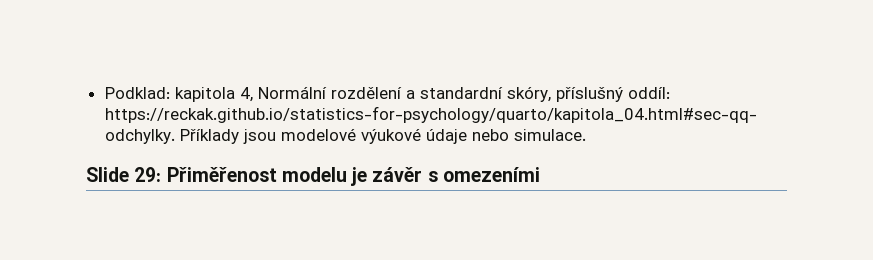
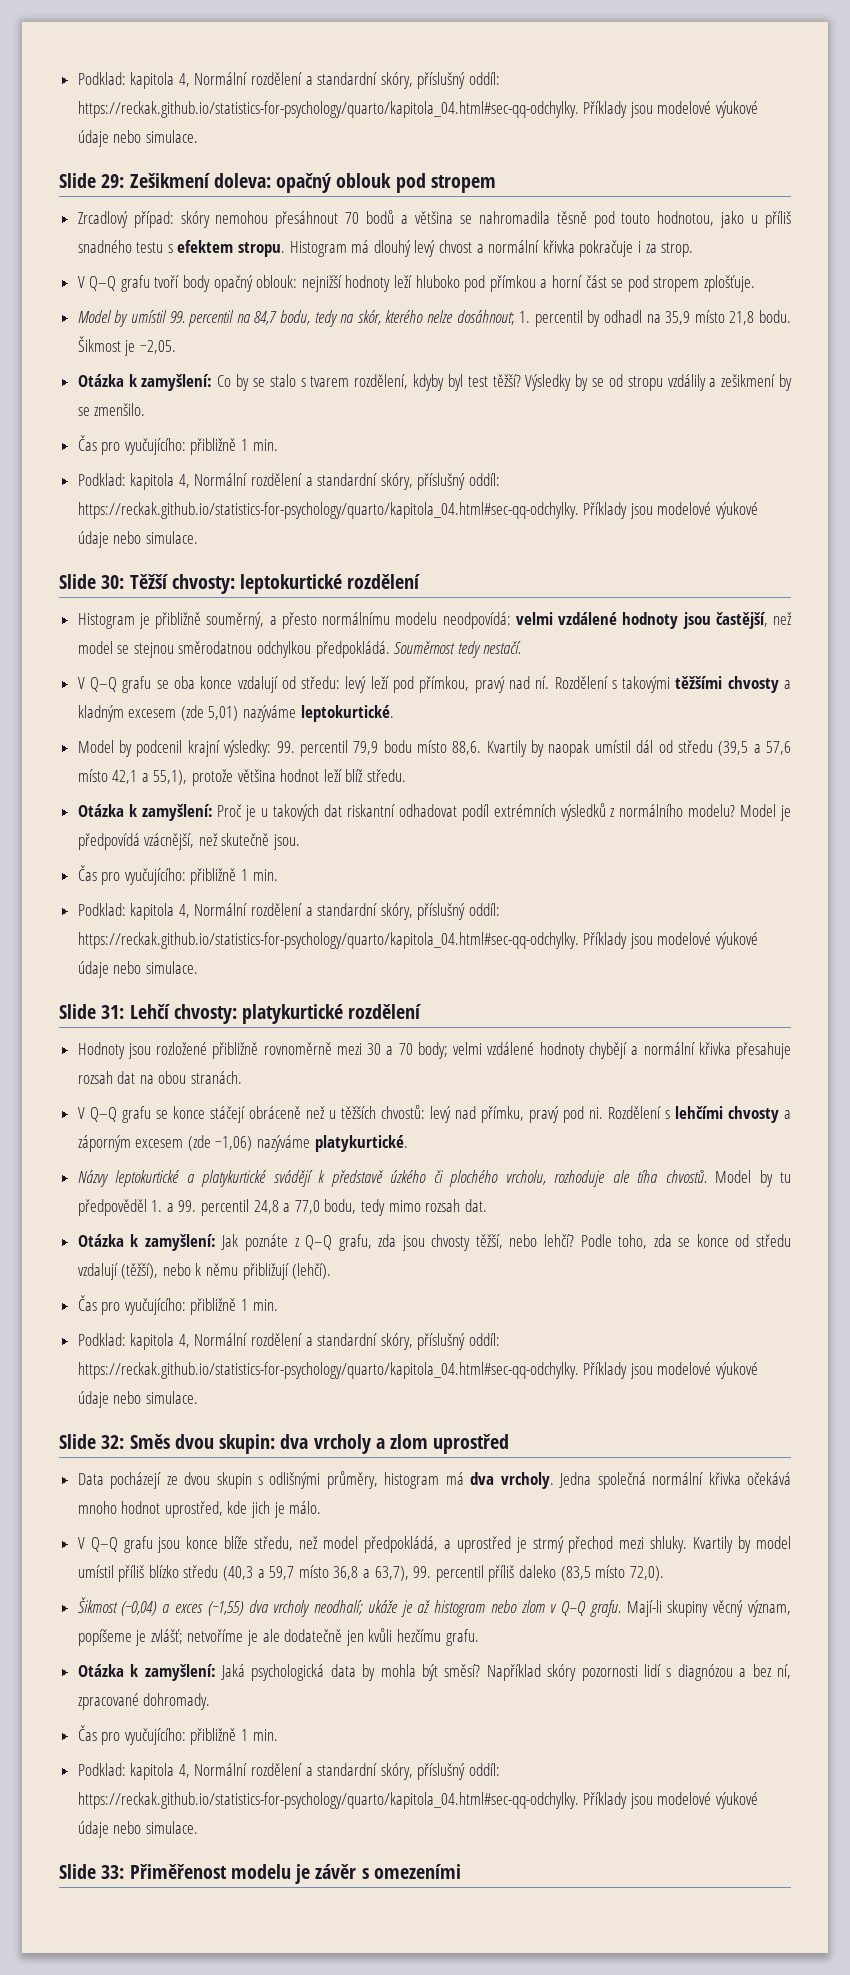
- Slide 29: Přiměřenost modelu je závěr s omezeními
+ Slide 29: Zešikmení doleva: opačný oblouk pod stropem
+ Zrcadlový případ: skóry nemohou přesáhnout 70 bodů a většina se nahromadila těsně pod touto hodnotou, jako u příliš snadného testu s efektem stropu. Histogram má dlouhý levý chvost a normální křivka pokračuje i za strop.
+ V Q–Q grafu tvoří body opačný oblouk: nejnižší hodnoty leží hluboko pod přímkou a horní část se pod stropem zplošťuje.
+ Model by umístil 99. percentil na 84,7 bodu, tedy na skór, kterého nelze dosáhnout; 1. percentil by odhadl na 35,9 místo 21,8 bodu. Šikmost je −2,05.
+ Otázka k zamyšlení: Co by se stalo s tvarem rozdělení, kdyby byl test těžší? Výsledky by se od stropu vzdálily a zešikmení by se zmenšilo.
+ Čas pro vyučujícího: přibližně 1 min.
+ Podklad: kapitola 4, Normální rozdělení a standardní skóry, příslušný oddíl: https://reckak.github.io/statistics-for-psychology/quarto/kapitola_04.html#sec-qq-odchylky. Příklady jsou modelové výukové údaje nebo simulace.
+ Slide 30: Těžší chvosty: leptokurtické rozdělení
+ Histogram je přibližně souměrný, a přesto normálnímu modelu neodpovídá: velmi vzdálené hodnoty jsou častější, než model se stejnou směrodatnou odchylkou předpokládá. Souměrnost tedy nestačí.
+ V Q–Q grafu se oba konce vzdalují od středu: levý leží pod přímkou, pravý nad ní. Rozdělení s takovými těžšími chvosty a kladným excesem (zde 5,01) nazýváme leptokurtické.
+ Model by podcenil krajní výsledky: 99. percentil 79,9 bodu místo 88,6. Kvartily by naopak umístil dál od středu (39,5 a 57,6 místo 42,1 a 55,1), protože většina hodnot leží blíž středu.
+ Otázka k zamyšlení: Proč je u takových dat riskantní odhadovat podíl extrémních výsledků z normálního modelu? Model je předpovídá vzácnější, než skutečně jsou.
+ Čas pro vyučujícího: přibližně 1 min.
+ Podklad: kapitola 4, Normální rozdělení a standardní skóry, příslušný oddíl: https://reckak.github.io/statistics-for-psychology/quarto/kapitola_04.html#sec-qq-odchylky. Příklady jsou modelové výukové údaje nebo simulace.
+ Slide 31: Lehčí chvosty: platykurtické rozdělení
+ Hodnoty jsou rozložené přibližně rovnoměrně mezi 30 a 70 body; velmi vzdálené hodnoty chybějí a normální křivka přesahuje rozsah dat na obou stranách.
+ V Q–Q grafu se konce stáčejí obráceně než u těžších chvostů: levý nad přímku, pravý pod ni. Rozdělení s lehčími chvosty a záporným excesem (zde −1,06) nazýváme platykurtické.
+ Názvy leptokurtické a platykurtické svádějí k představě úzkého či plochého vrcholu, rozhoduje ale tíha chvostů. Model by tu předpověděl 1. a 99. percentil 24,8 a 77,0 bodu, tedy mimo rozsah dat.
+ Otázka k zamyšlení: Jak poznáte z Q–Q grafu, zda jsou chvosty těžší, nebo lehčí? Podle toho, zda se konce od středu vzdalují (těžší), nebo k němu přibližují (lehčí).
+ Čas pro vyučujícího: přibližně 1 min.
+ Podklad: kapitola 4, Normální rozdělení a standardní skóry, příslušný oddíl: https://reckak.github.io/statistics-for-psychology/quarto/kapitola_04.html#sec-qq-odchylky. Příklady jsou modelové výukové údaje nebo simulace.
+ Slide 32: Směs dvou skupin: dva vrcholy a zlom uprostřed
+ Data pocházejí ze dvou skupin s odlišnými průměry, histogram má dva vrcholy. Jedna společná normální křivka očekává mnoho hodnot uprostřed, kde jich je málo.
+ V Q–Q grafu jsou konce blíže středu, než model předpokládá, a uprostřed je strmý přechod mezi shluky. Kvartily by model umístil příliš blízko středu (40,3 a 59,7 místo 36,8 a 63,7), 99. percentil příliš daleko (83,5 místo 72,0).
+ Šikmost (−0,04) a exces (−1,55) dva vrcholy neodhalí; ukáže je až histogram nebo zlom v Q–Q grafu. Mají-li skupiny věcný význam, popíšeme je zvlášť; netvoříme je ale dodatečně jen kvůli hezčímu grafu.
+ Otázka k zamyšlení: Jaká psychologická data by mohla být směsí? Například skóry pozornosti lidí s diagnózou a bez ní, zpracované dohromady.
+ Čas pro vyučujícího: přibližně 1 min.
+ Podklad: kapitola 4, Normální rozdělení a standardní skóry, příslušný oddíl: https://reckak.github.io/statistics-for-psychology/quarto/kapitola_04.html#sec-qq-odchylky. Příklady jsou modelové výukové údaje nebo simulace.
+ Slide 33: Přiměřenost modelu je závěr s omezeními

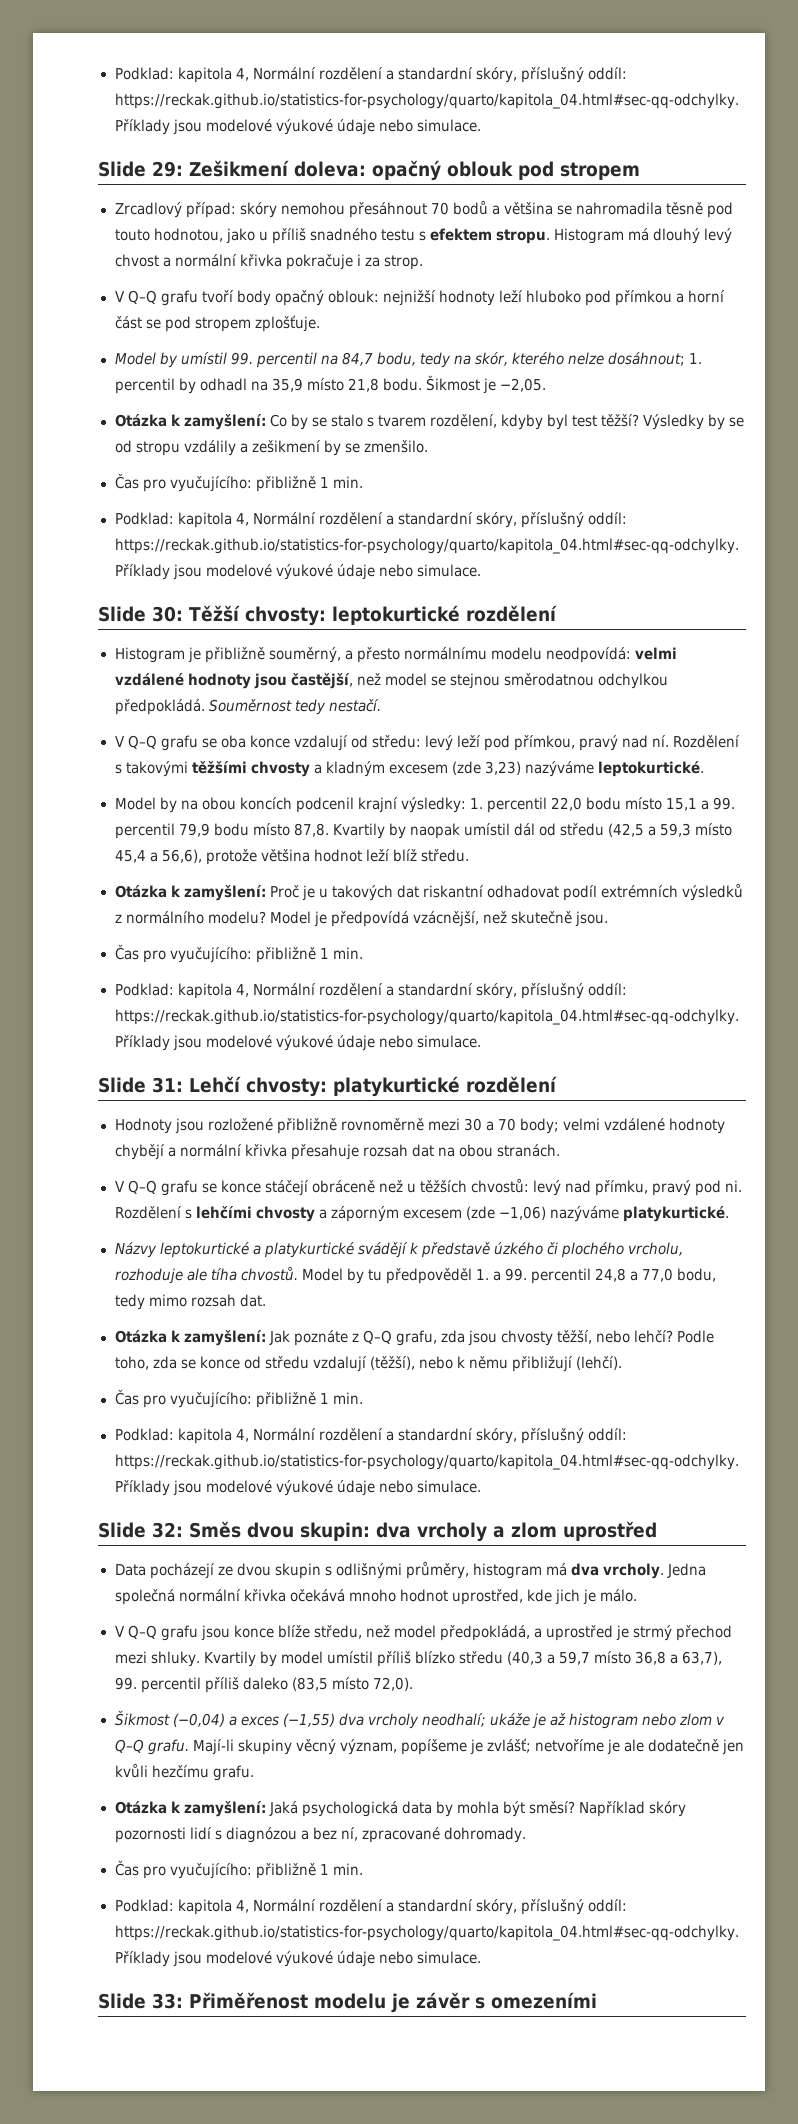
- Rozdělení s takovými těžšími chvosty a kladným excesem (zde 5,01) nazýváme leptokurtické.
+ Rozdělení s takovými těžšími chvosty a kladným excesem (zde 3,23) nazýváme leptokurtické.
- Model by podcenil krajní výsledky: 99. percentil 79,9 bodu místo 88,6.
+ Model by na obou koncích podcenil krajní výsledky: 1. percentil 22,0 bodu místo 15,1 a 99. percentil 79,9 bodu místo 87,8.
- Kvartily by naopak umístil dál od středu (39,5 a 57,6 místo 42,1 a 55,1), protože většina hodnot leží blíž středu.
+ Kvartily by naopak umístil dál od středu (42,5 a 59,3 místo 45,4 a 56,6), protože většina hodnot leží blíž středu.

